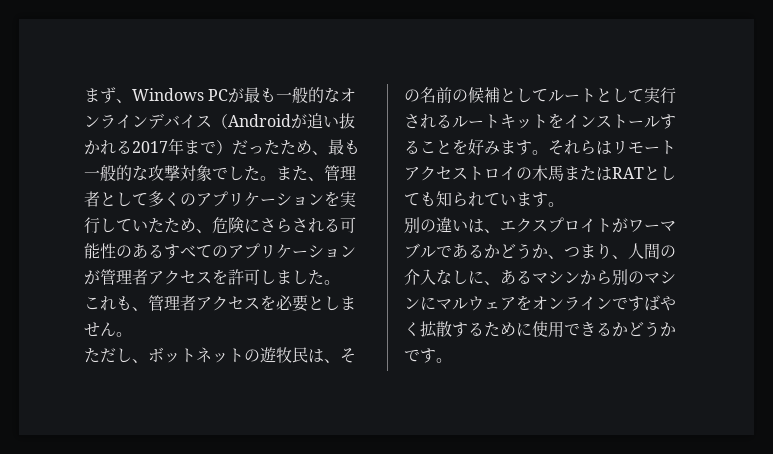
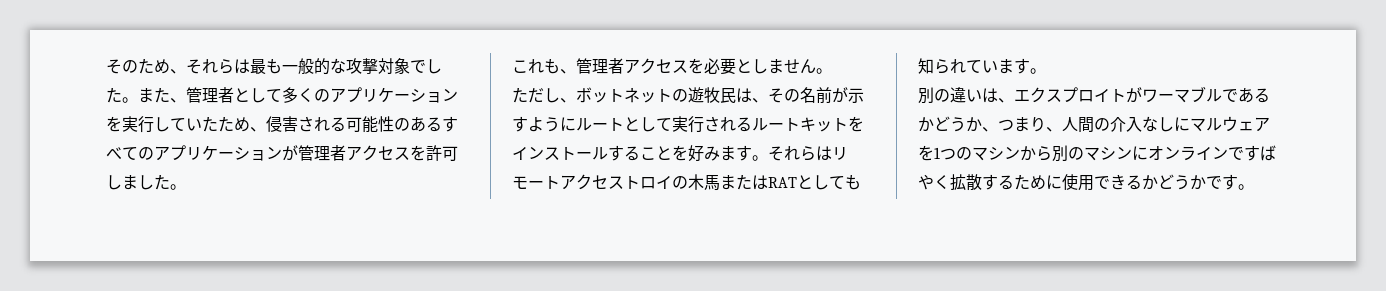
- まず、Windows PCが最も一般的なオンラインデバイス（Androidが追い抜かれる2017年まで）だったため、最も一般的な攻撃対象でした。
+ そのため、それらは最も一般的な攻撃対象でした。
- また、管理者として多くのアプリケーションを実行していたため、危険にさらされる可能性のあるすべてのアプリケーションが管理者アクセスを許可しました。
+ また、管理者として多くのアプリケーションを実行していたため、侵害される可能性のあるすべてのアプリケーションが管理者アクセスを許可しました。
- ただし、ボットネットの遊牧民は、その名前の候補としてルートとして実行されるルートキットをインストールすることを好みます。
+ ただし、ボットネットの遊牧民は、その名前が示すようにルートとして実行されるルートキットをインストールすることを好みます。
- 別の違いは、エクスプロイトがワーマブルであるかどうか、つまり、人間の介入なしに、あるマシンから別のマシンにマルウェアをオンラインですばやく拡散するために使用できるかどうかです。
+ 別の違いは、エクスプロイトがワーマブルであるかどうか、つまり、人間の介入なしにマルウェアを1つのマシンから別のマシンにオンラインですばやく拡散するために使用できるかどうかです。

